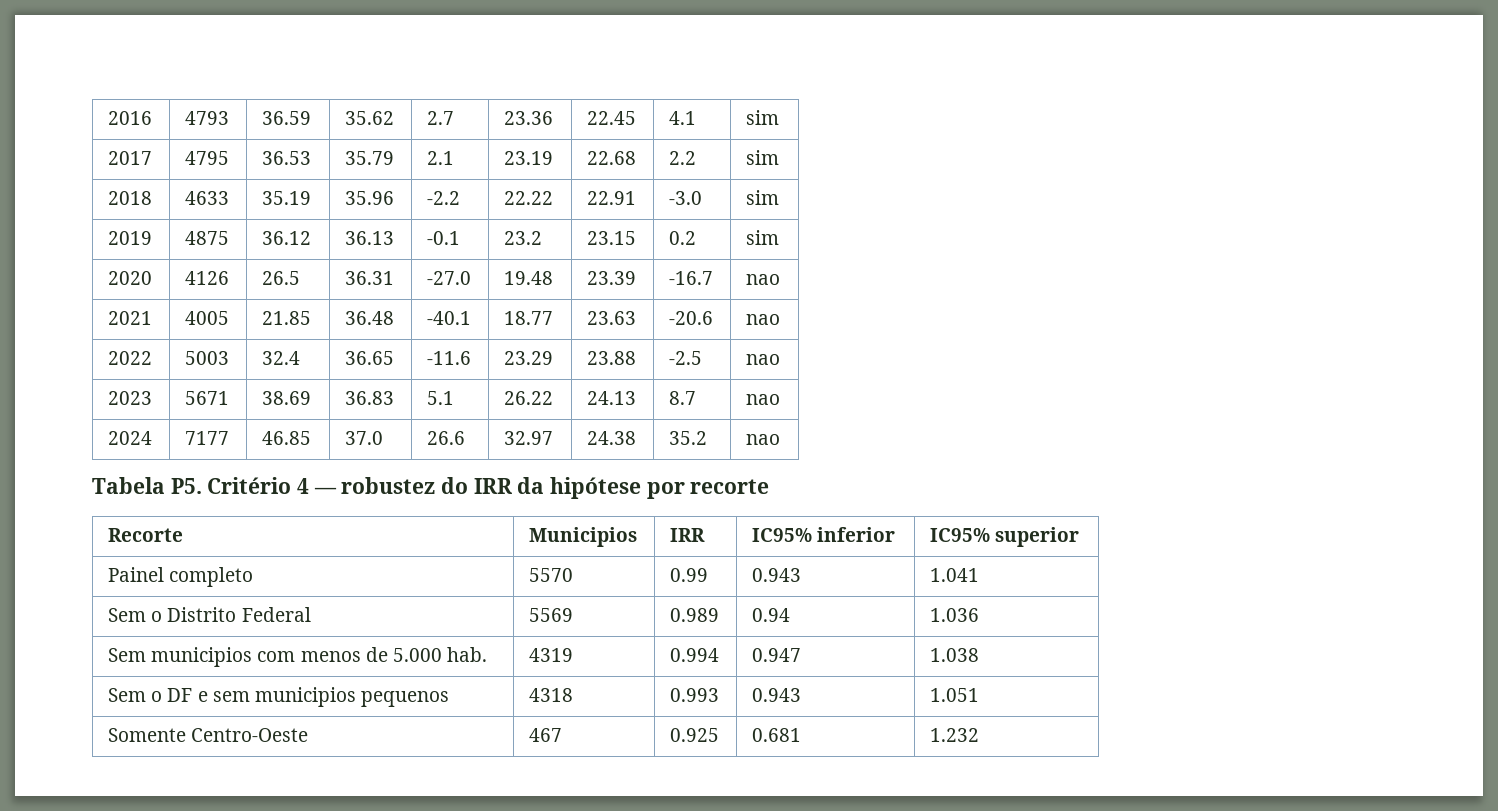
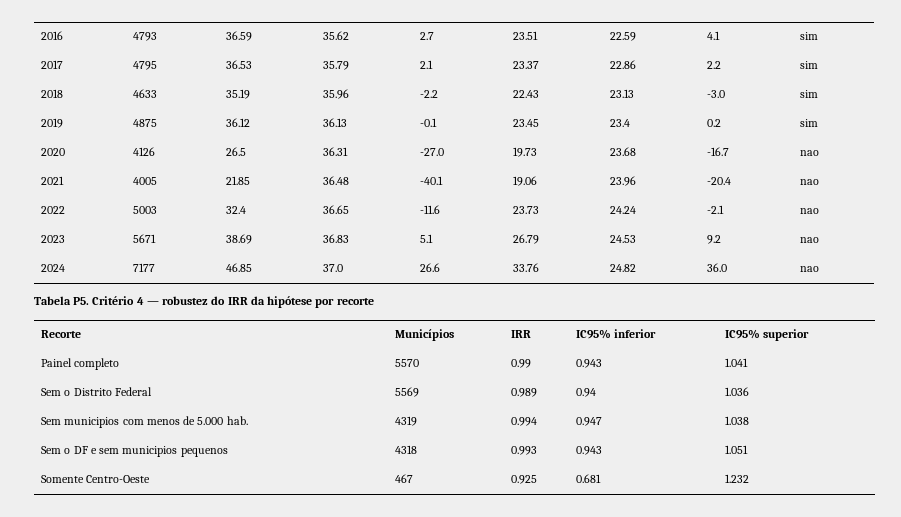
- 2016 | 4793 | 36.59 | 35.62 | 2.7 | 23.36 | 22.45 | 4.1 | sim
+ 2016 | 4793 | 36.59 | 35.62 | 2.7 | 23.51 | 22.59 | 4.1 | sim
- 2017 | 4795 | 36.53 | 35.79 | 2.1 | 23.19 | 22.68 | 2.2 | sim
+ 2017 | 4795 | 36.53 | 35.79 | 2.1 | 23.37 | 22.86 | 2.2 | sim
- 2018 | 4633 | 35.19 | 35.96 | -2.2 | 22.22 | 22.91 | -3.0 | sim
+ 2018 | 4633 | 35.19 | 35.96 | -2.2 | 22.43 | 23.13 | -3.0 | sim
- 2019 | 4875 | 36.12 | 36.13 | -0.1 | 23.2 | 23.15 | 0.2 | sim
+ 2019 | 4875 | 36.12 | 36.13 | -0.1 | 23.45 | 23.4 | 0.2 | sim
- 2020 | 4126 | 26.5 | 36.31 | -27.0 | 19.48 | 23.39 | -16.7 | nao
+ 2020 | 4126 | 26.5 | 36.31 | -27.0 | 19.73 | 23.68 | -16.7 | nao
- 2021 | 4005 | 21.85 | 36.48 | -40.1 | 18.77 | 23.63 | -20.6 | nao
+ 2021 | 4005 | 21.85 | 36.48 | -40.1 | 19.06 | 23.96 | -20.4 | nao
- 2022 | 5003 | 32.4 | 36.65 | -11.6 | 23.29 | 23.88 | -2.5 | nao
+ 2022 | 5003 | 32.4 | 36.65 | -11.6 | 23.73 | 24.24 | -2.1 | nao
- 2023 | 5671 | 38.69 | 36.83 | 5.1 | 26.22 | 24.13 | 8.7 | nao
+ 2023 | 5671 | 38.69 | 36.83 | 5.1 | 26.79 | 24.53 | 9.2 | nao
- 2024 | 7177 | 46.85 | 37.0 | 26.6 | 32.97 | 24.38 | 35.2 | nao
+ 2024 | 7177 | 46.85 | 37.0 | 26.6 | 33.76 | 24.82 | 36.0 | nao
- Recorte | Municipios | IRR | IC95% inferior | IC95% superior
+ Recorte | Municípios | IRR | IC95% inferior | IC95% superior

